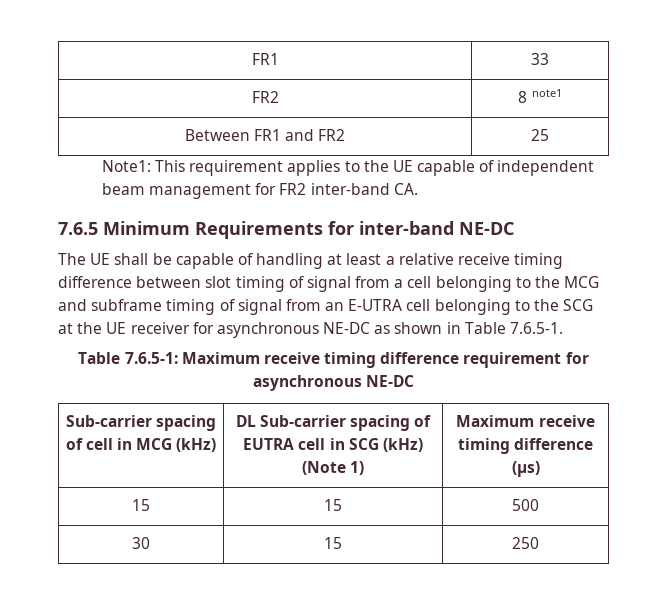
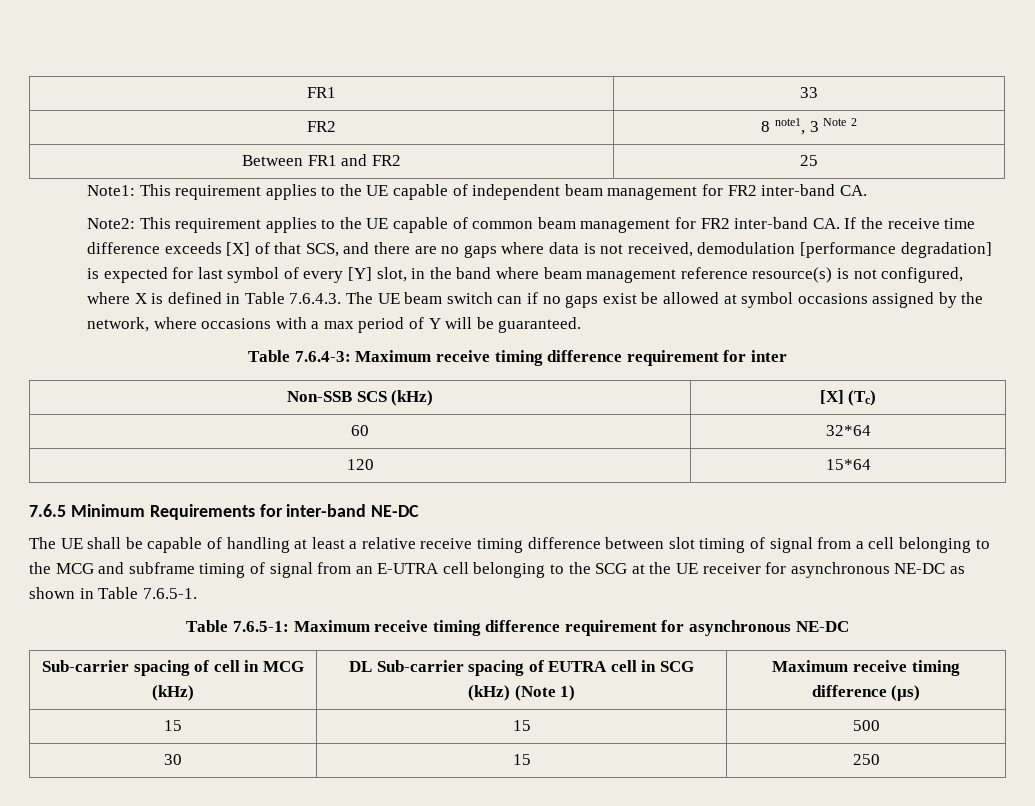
- FR2 | 8 note1
+ FR2 | 8 note1, 3 Note 2
+ Note2: This requirement applies to the UE capable of common beam management for FR2 inter-band CA. If the receive time difference exceeds [X] of that SCS, and there are no gaps where data is not received, demodulation [performance degradation] is expected for last symbol of every [Y] slot, in the band where beam management reference resource(s) is not configured, where X is defined in Table 7.6.4.3. The UE beam switch can if no gaps exist be allowed at symbol occasions assigned by the network, where occasions with a max period of Y will be guaranteed.
+ Table 7.6.4-3: Maximum receive timing difference requirement for inter
+ Non-SSB SCS (kHz) | [X] (Tc)
+ 60 | 32*64
+ 120 | 15*64

